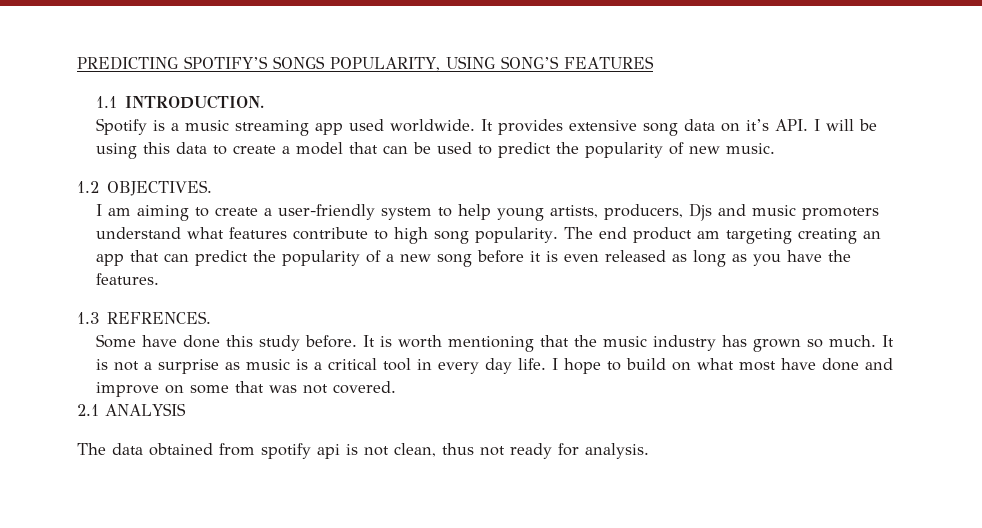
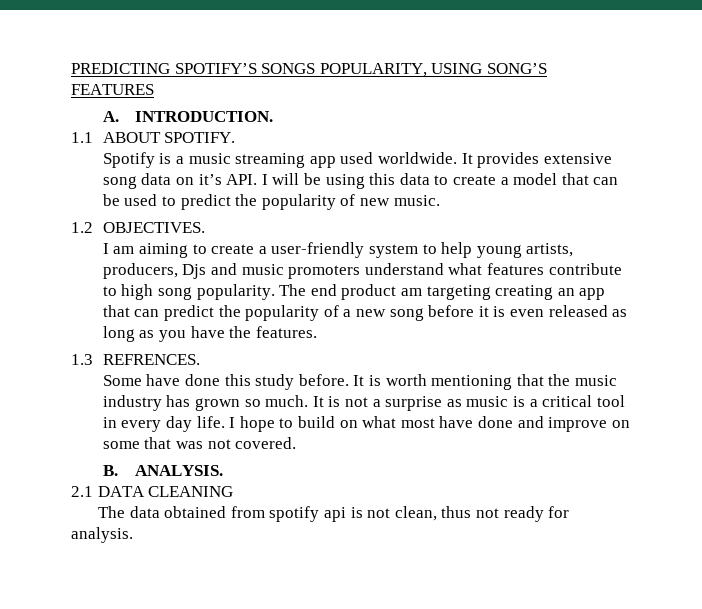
- 1.1 INTRODUCTION.
+ A. INTRODUCTION.
+ 1.1 ABOUT SPOTIFY.
+ B. ANALYSIS.
- 2.1 ANALYSIS
+ 2.1 DATA CLEANING

